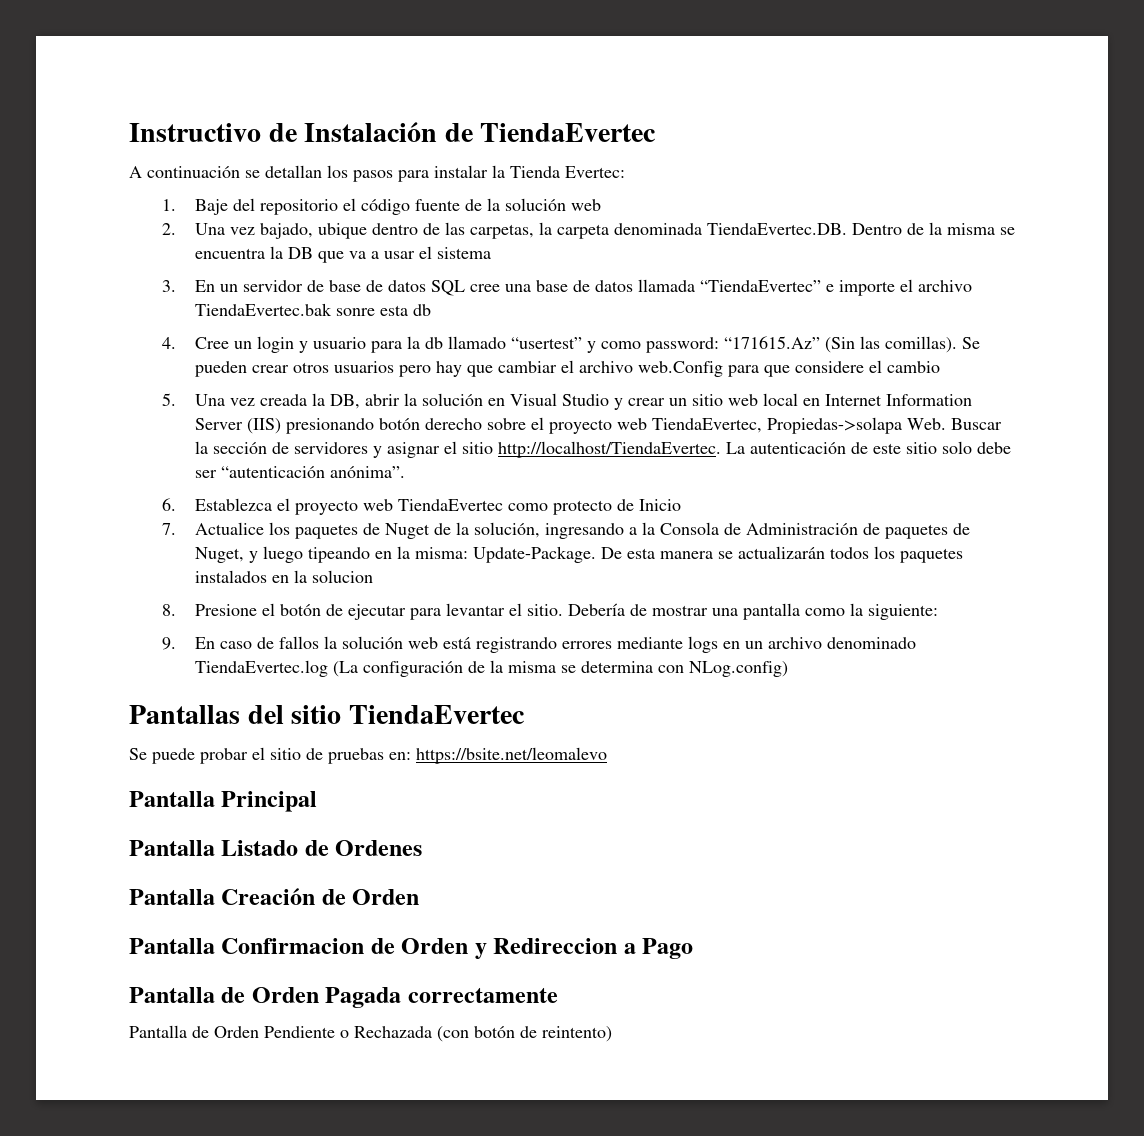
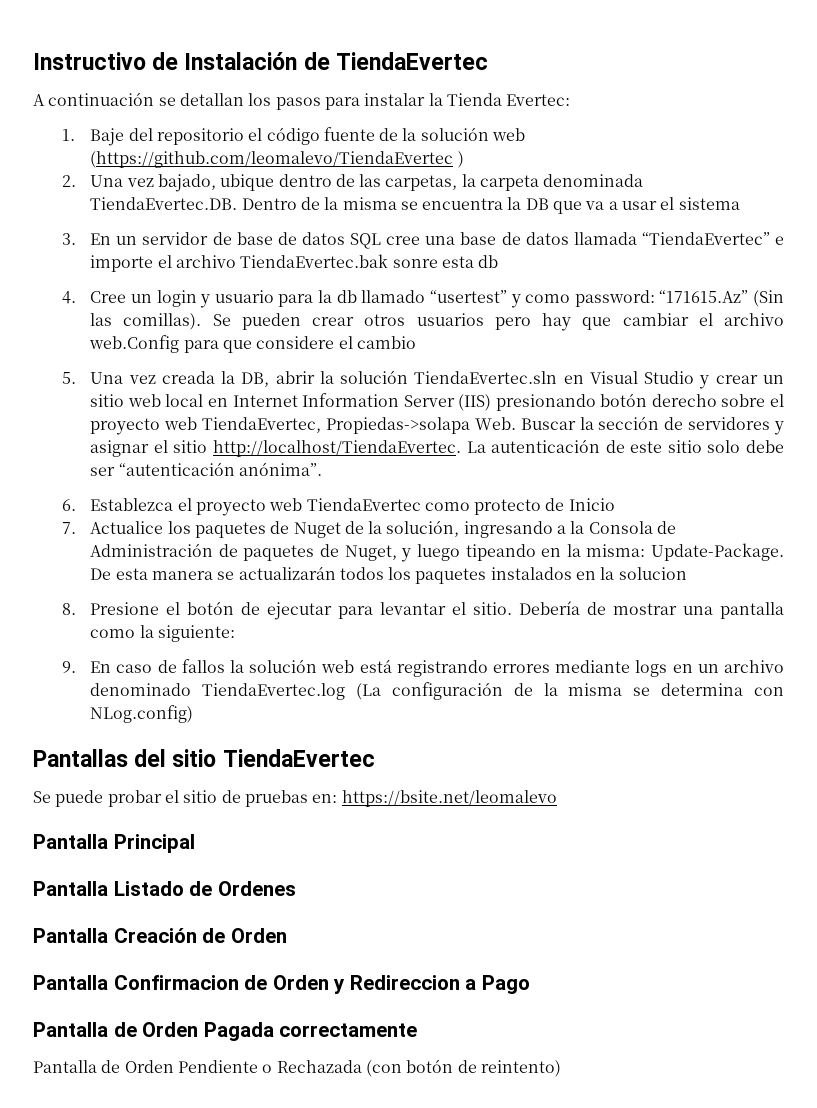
- 1. Baje del repositorio el código fuente de la solución web
+ 1. Baje del repositorio el código fuente de la solución web (https://github.com/leomalevo/TiendaEvertec )
- 5. Una vez creada la DB, abrir la solución en Visual Studio y crear un sitio web local en Internet Information Server (IIS) presionando botón derecho sobre el proyecto web TiendaEvertec, Propiedas->solapa Web. Buscar la sección de servidores y asignar el sitio http://localhost/TiendaEvertec.
+ 5. Una vez creada la DB, abrir la solución TiendaEvertec.sln en Visual Studio y crear un sitio web local en Internet Information Server (IIS) presionando botón derecho sobre el proyecto web TiendaEvertec, Propiedas->solapa Web. Buscar la sección de servidores y asignar el sitio http://localhost/TiendaEvertec.

